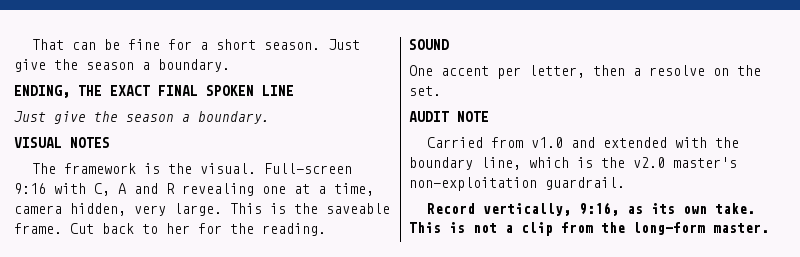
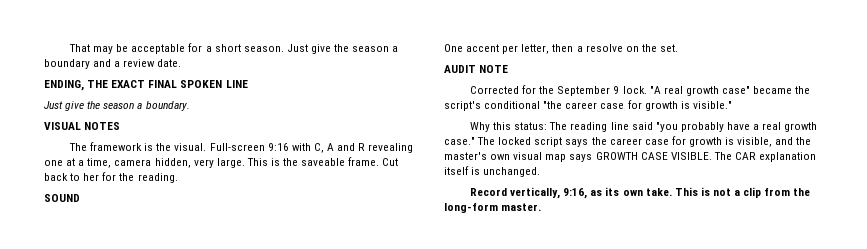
- That can be fine for a short season. Just give the season a boundary.
+ That may be acceptable for a short season. Just give the season a boundary and a review date.
- Carried from v1.0 and extended with the boundary line, which is the v2.0 master's non-exploitation guardrail.
+ Corrected for the September 9 lock. "A real growth case" became the script's conditional "the career case for growth is visible."
+ Why this status: The reading line said "you probably have a real growth case." The locked script says the career case for growth is visible, and the master's own visual map says GROWTH CASE VISIBLE. The CAR explanation itself is unchanged.

